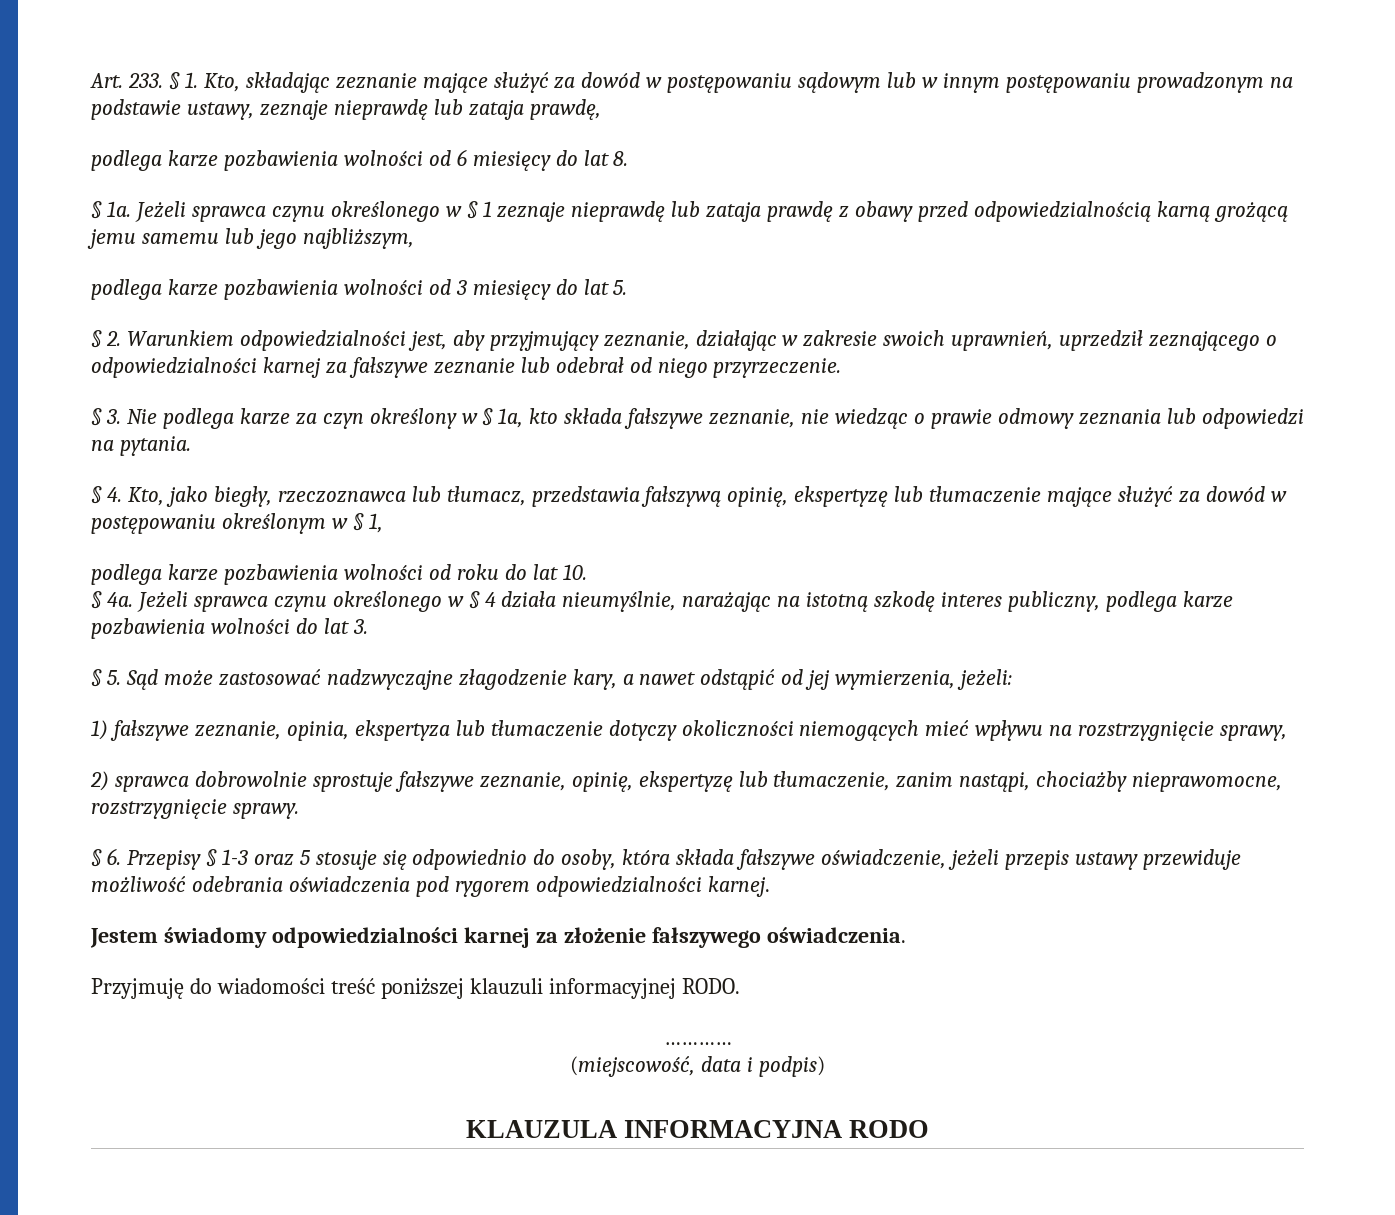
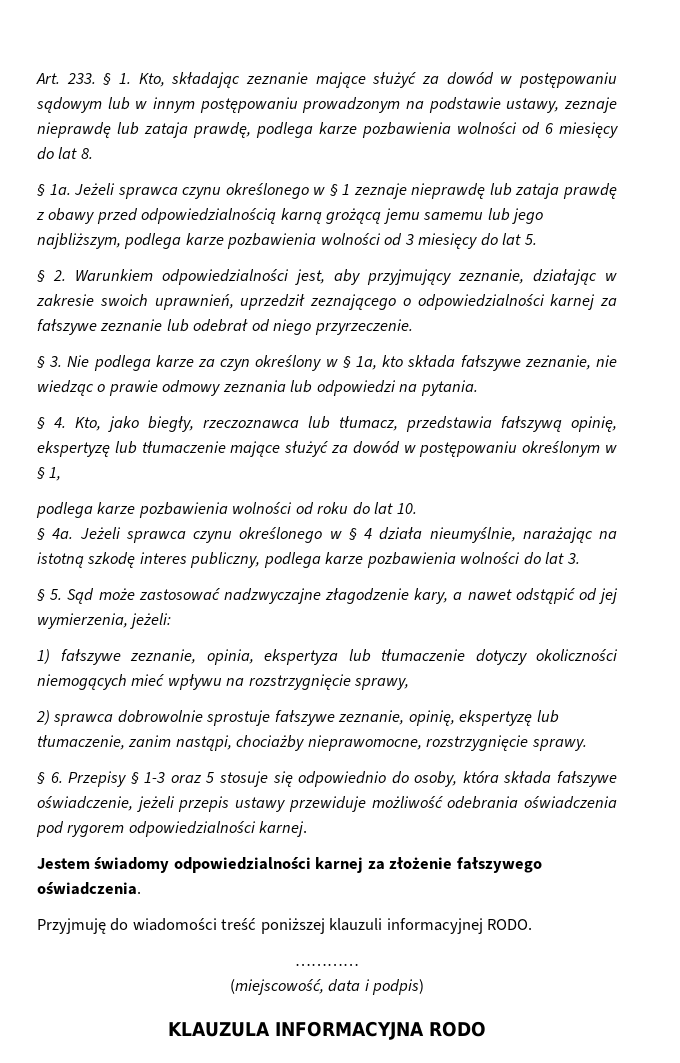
- Art. 233. § 1. Kto, składając zeznanie mające służyć za dowód w postępowaniu sądowym lub w innym postępowaniu prowadzonym na podstawie ustawy, zeznaje nieprawdę lub zataja prawdę,
- podlega karze pozbawienia wolności od 6 miesięcy do lat 8.
+ Art. 233. § 1. Kto, składając zeznanie mające służyć za dowód w postępowaniu sądowym lub w innym postępowaniu prowadzonym na podstawie ustawy, zeznaje nieprawdę lub zataja prawdę, podlega karze pozbawienia wolności od 6 miesięcy do lat 8.
- Jeżeli sprawca czynu określonego w § 1 zeznaje nieprawdę lub zataja prawdę z obawy przed odpowiedzialnością karną grożącą jemu samemu lub jego najbliższym,
- podlega karze pozbawienia wolności od 3 miesięcy do lat 5.
+ Jeżeli sprawca czynu określonego w § 1 zeznaje nieprawdę lub zataja prawdę z obawy przed odpowiedzialnością karną grożącą jemu samemu lub jego najbliższym, podlega karze pozbawienia wolności od 3 miesięcy do lat 5.

